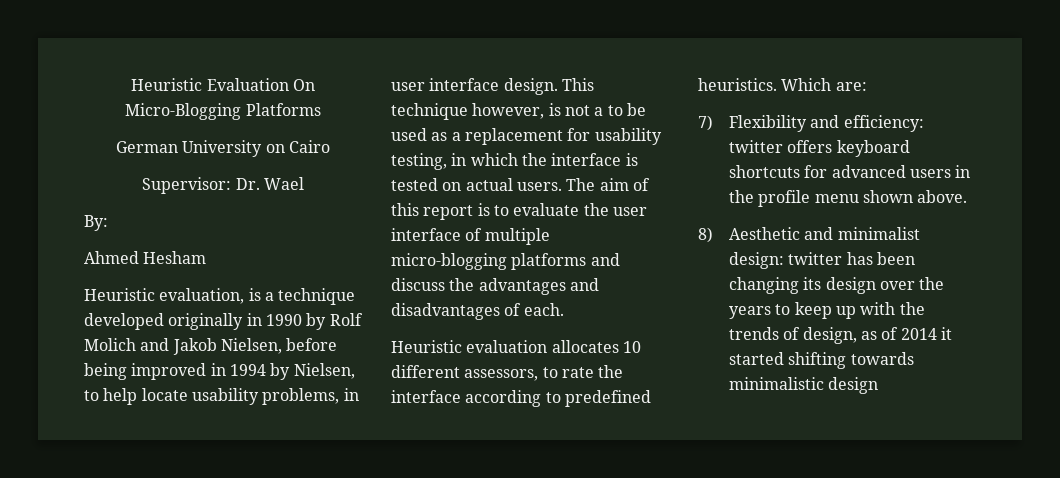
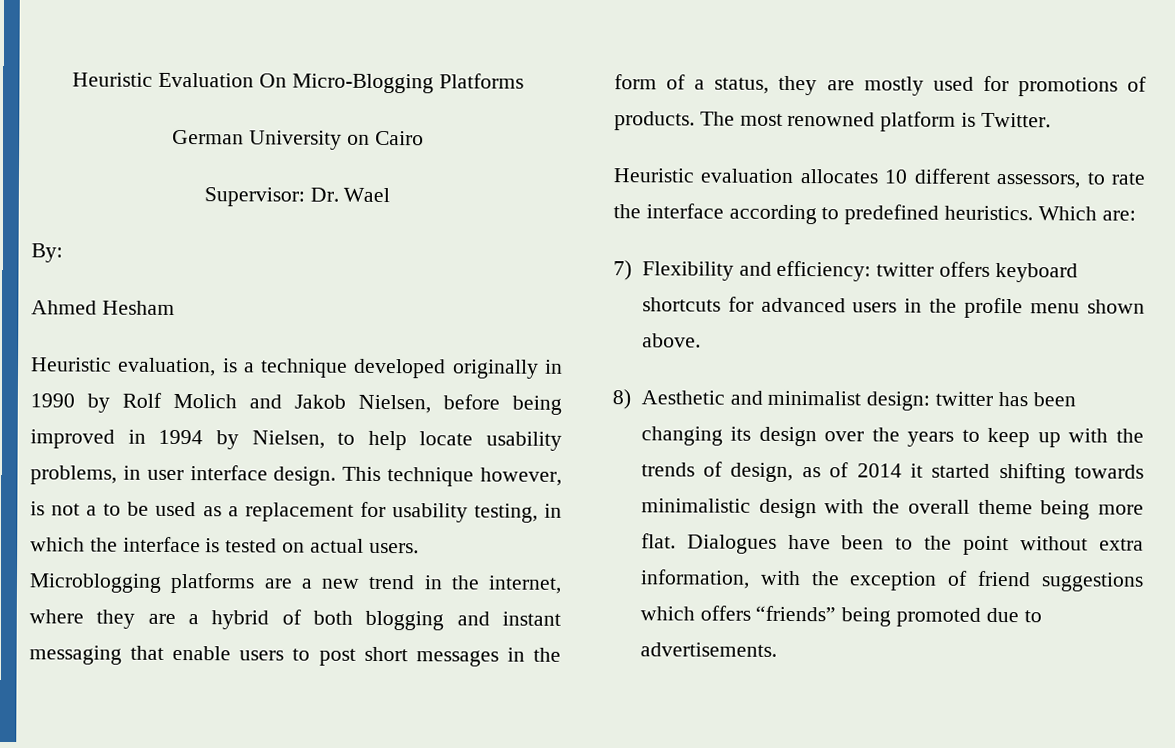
- This technique however, is not a to be used as a replacement for usability testing, in which the interface is tested on actual users. The aim of this report is to evaluate the user interface of multiple micro-blogging platforms and discuss the advantages and disadvantages of each.
+ This technique however, is not a to be used as a replacement for usability testing, in which the interface is tested on actual users.
+ Microblogging platforms are a new trend in the internet, where they are a hybrid of both blogging and instant messaging that enable users to post short messages in the form of a status, they are mostly used for promotions of products. The most renowned platform is Twitter.
- 8) Aesthetic and minimalist design: twitter has been changing its design over the years to keep up with the trends of design, as of 2014 it started shifting towards minimalistic design
+ 8) Aesthetic and minimalist design: twitter has been changing its design over the years to keep up with the trends of design, as of 2014 it started shifting towards minimalistic design with the overall theme being more flat. Dialogues have been to the point without extra information, with the exception of friend suggestions which offers “friends” being promoted due to advertisements.

